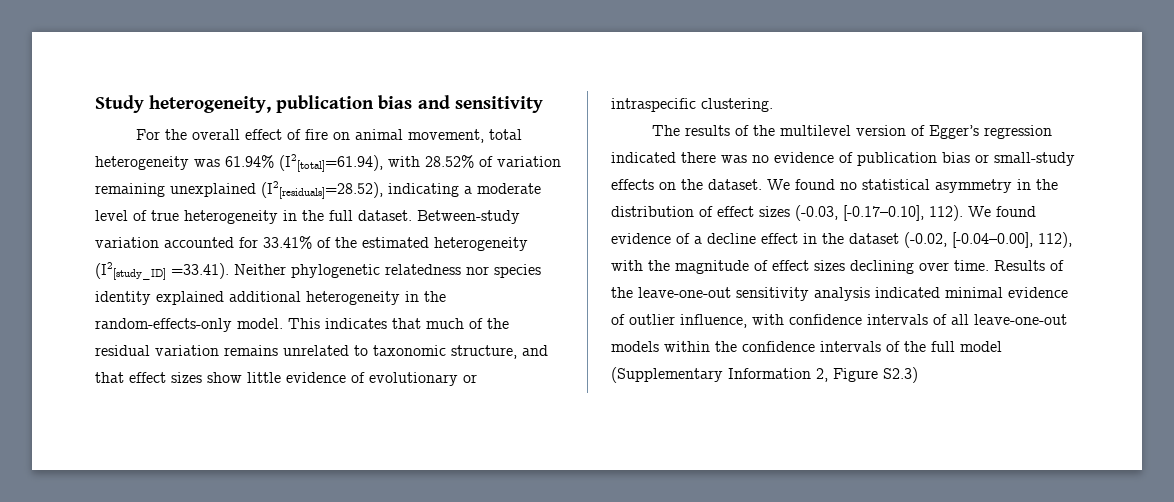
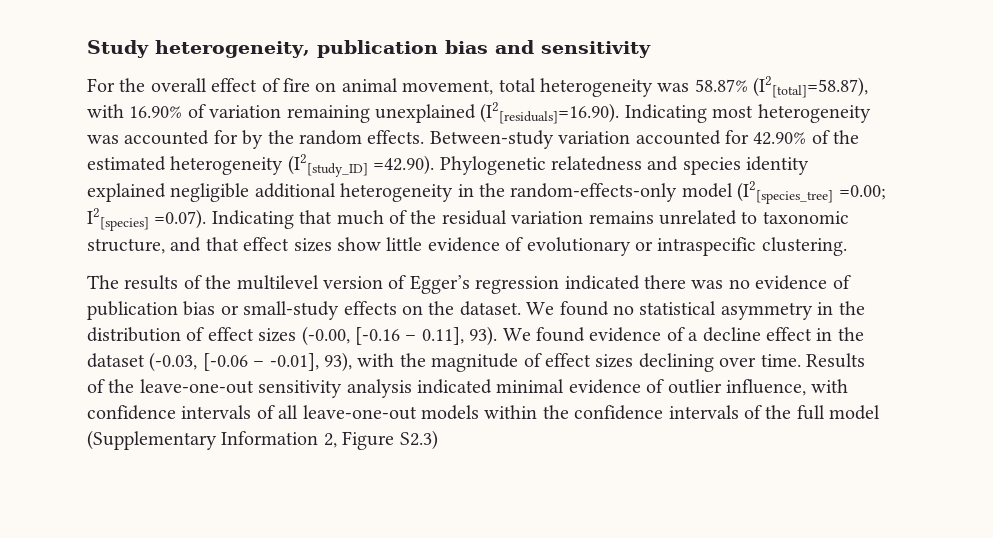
- For the overall effect of fire on animal movement, total heterogeneity was 61.94% (I2[total]=61.94), with 28.52% of variation remaining unexplained (I2[residuals]=28.52), indicating a moderate level of true heterogeneity in the full dataset.
+ For the overall effect of fire on animal movement, total heterogeneity was 58.87% (I2[total]=58.87), with 16.90% of variation remaining unexplained (I2[residuals]=16.90). Indicating most heterogeneity was accounted for by the random effects.
- Between-study variation accounted for 33.41% of the estimated heterogeneity (I2[study_ID] =33.41). Neither phylogenetic relatedness nor species identity explained additional heterogeneity in the random-effects-only model. This indicates that much of the residual variation remains unrelated to taxonomic structure, and that effect sizes show little evidence of evolutionary or intraspecific clustering.
+ Between-study variation accounted for 42.90% of the estimated heterogeneity (I2[study_ID] =42.90). Phylogenetic relatedness and species identity explained negligible additional heterogeneity in the random-effects-only model (I2[species_tree] =0.00; I2[species] =0.07). Indicating that much of the residual variation remains unrelated to taxonomic structure, and that effect sizes show little evidence of evolutionary or intraspecific clustering.
- We found no statistical asymmetry in the distribution of effect sizes (-0.03, [-0.17–0.10], 112).
+ We found no statistical asymmetry in the distribution of effect sizes (-0.00, [-0.16 – 0.11], 93).
- We found evidence of a decline effect in the dataset (-0.02, [-0.04–0.00], 112), with the magnitude of effect sizes declining over time.
+ We found evidence of a decline effect in the dataset (-0.03, [-0.06 – -0.01], 93), with the magnitude of effect sizes declining over time.

